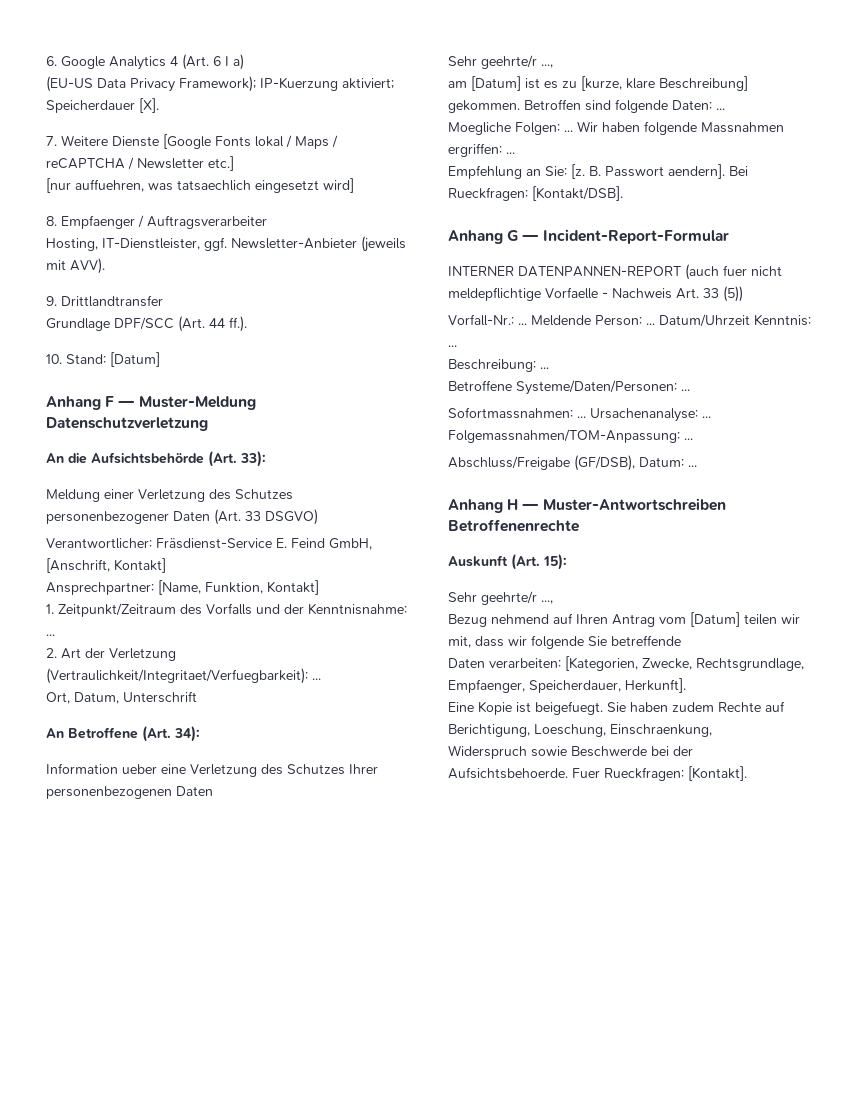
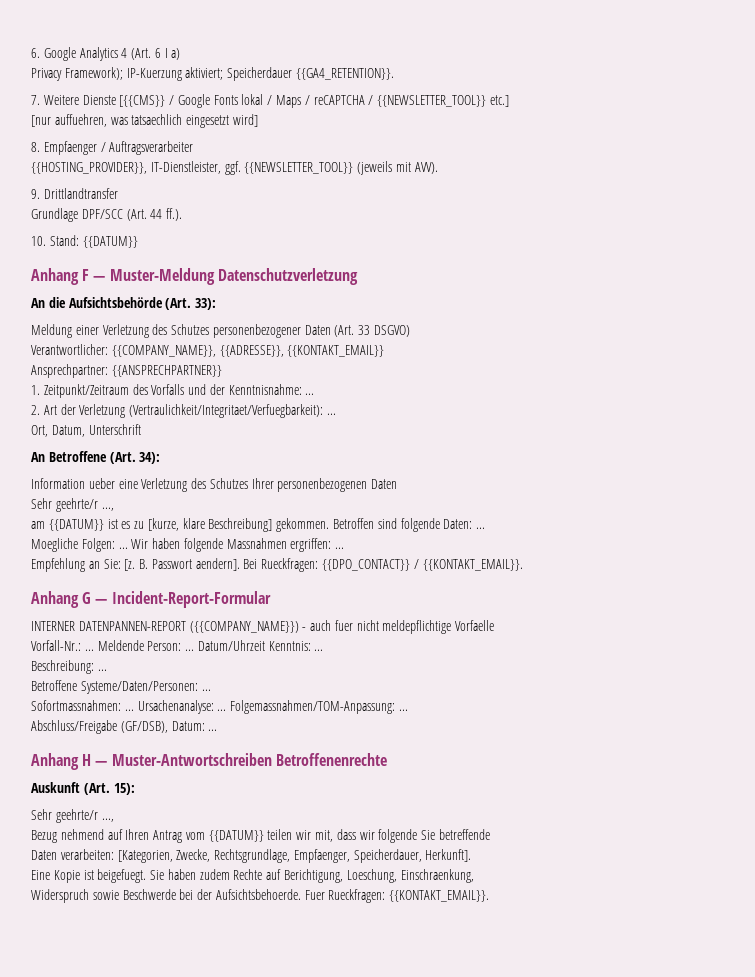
- (EU-US Data Privacy Framework); IP-Kuerzung aktiviert; Speicherdauer [X].
+ Privacy Framework); IP-Kuerzung aktiviert; Speicherdauer {{GA4_RETENTION}}.
- 7. Weitere Dienste [Google Fonts lokal / Maps / reCAPTCHA / Newsletter etc.]
+ 7. Weitere Dienste [{{CMS}} / Google Fonts lokal / Maps / reCAPTCHA / {{NEWSLETTER_TOOL}} etc.]
- Hosting, IT-Dienstleister, ggf. Newsletter-Anbieter (jeweils mit AVV).
+ {{HOSTING_PROVIDER}}, IT-Dienstleister, ggf. {{NEWSLETTER_TOOL}} (jeweils mit AVV).
- 10. Stand: [Datum]
+ 10. Stand: {{DATUM}}
- Verantwortlicher: Fräsdienst-Service E. Feind GmbH, [Anschrift, Kontakt]
- Ansprechpartner: [Name, Funktion, Kontakt]
+ Verantwortlicher: {{COMPANY_NAME}}, {{ADRESSE}}, {{KONTAKT_EMAIL}}
+ Ansprechpartner: {{ANSPRECHPARTNER}}
- am [Datum] ist es zu [kurze, klare Beschreibung] gekommen.
+ am {{DATUM}} ist es zu [kurze, klare Beschreibung] gekommen.
- Bei Rueckfragen: [Kontakt/DSB].
+ Bei Rueckfragen: {{DPO_CONTACT}} / {{KONTAKT_EMAIL}}.
- INTERNER DATENPANNEN-REPORT (auch fuer nicht meldepflichtige Vorfaelle - Nachweis Art. 33 (5))
+ INTERNER DATENPANNEN-REPORT ({{COMPANY_NAME}}) - auch fuer nicht meldepflichtige Vorfaelle
- Bezug nehmend auf Ihren Antrag vom [Datum] teilen wir mit, dass wir folgende Sie betreffende
+ Bezug nehmend auf Ihren Antrag vom {{DATUM}} teilen wir mit, dass wir folgende Sie betreffende
- Fuer Rueckfragen: [Kontakt].
+ Fuer Rueckfragen: {{KONTAKT_EMAIL}}.

